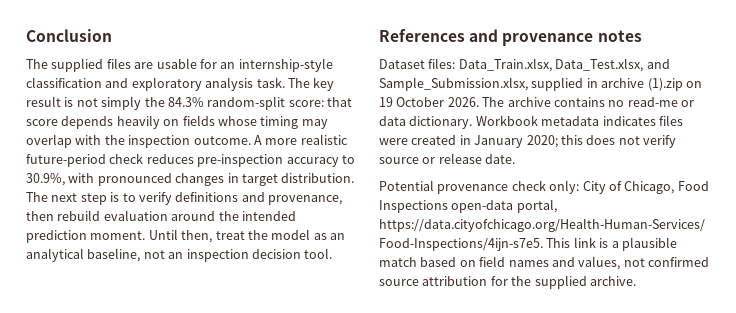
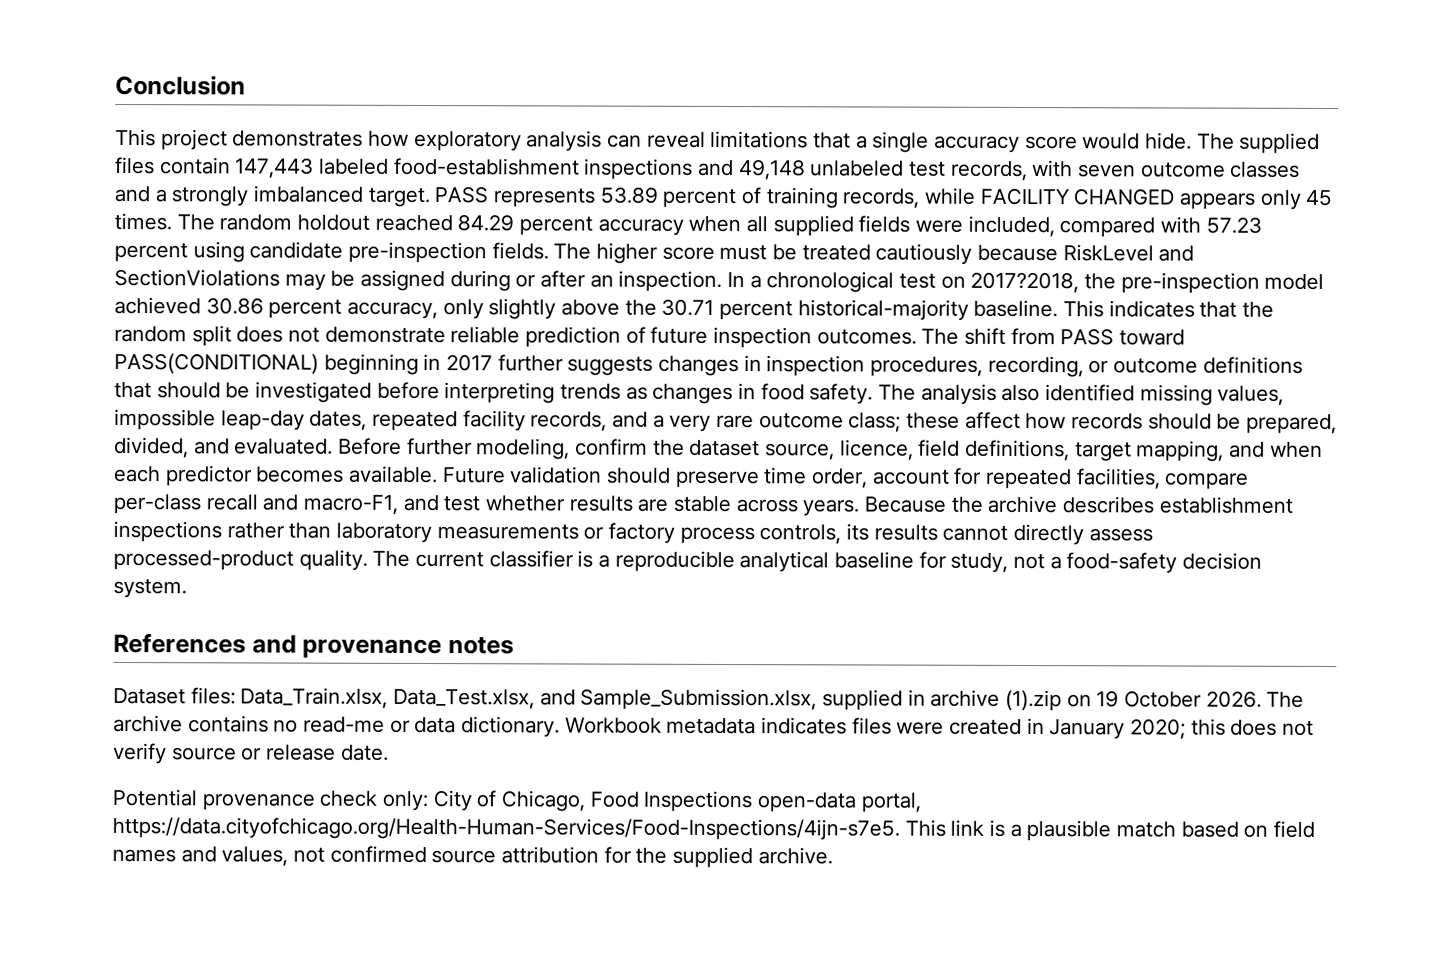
- The supplied files are usable for an internship-style classification and exploratory analysis task. The key result is not simply the 84.3% random-split score: that score depends heavily on fields whose timing may overlap with the inspection outcome. A more realistic future-period check reduces pre-inspection accuracy to 30.9%, with pronounced changes in target distribution. The next step is to verify definitions and provenance, then rebuild evaluation around the intended prediction moment. Until then, treat the model as an analytical baseline, not an inspection decision tool.
+ This project demonstrates how exploratory analysis can reveal limitations that a single accuracy score would hide. The supplied files contain 147,443 labeled food-establishment inspections and 49,148 unlabeled test records, with seven outcome classes and a strongly imbalanced target. PASS represents 53.89 percent of training records, while FACILITY CHANGED appears only 45 times. The random holdout reached 84.29 percent accuracy when all supplied fields were included, compared with 57.23 percent using candidate pre-inspection fields. The higher score must be treated cautiously because RiskLevel and SectionViolations may be assigned during or after an inspection. In a chronological test on 2017?2018, the pre-inspection model achieved 30.86 percent accuracy, only slightly above the 30.71 percent historical-majority baseline. This indicates that the random split does not demonstrate reliable prediction of future inspection outcomes. The shift from PASS toward PASS(CONDITIONAL) beginning in 2017 further suggests changes in inspection procedures, recording, or outcome definitions that should be investigated before interpreting trends as changes in food safety. The analysis also identified missing values, impossible leap-day dates, repeated facility records, and a very rare outcome class; these affect how records should be prepared, divided, and evaluated. Before further modeling, confirm the dataset source, licence, field definitions, target mapping, and when each predictor becomes available. Future validation should preserve time order, account for repeated facilities, compare per-class recall and macro-F1, and test whether results are stable across years. Because the archive describes establishment inspections rather than laboratory measurements or factory process controls, its results cannot directly assess processed-product quality. The current classifier is a reproducible analytical baseline for study, not a food-safety decision system.

